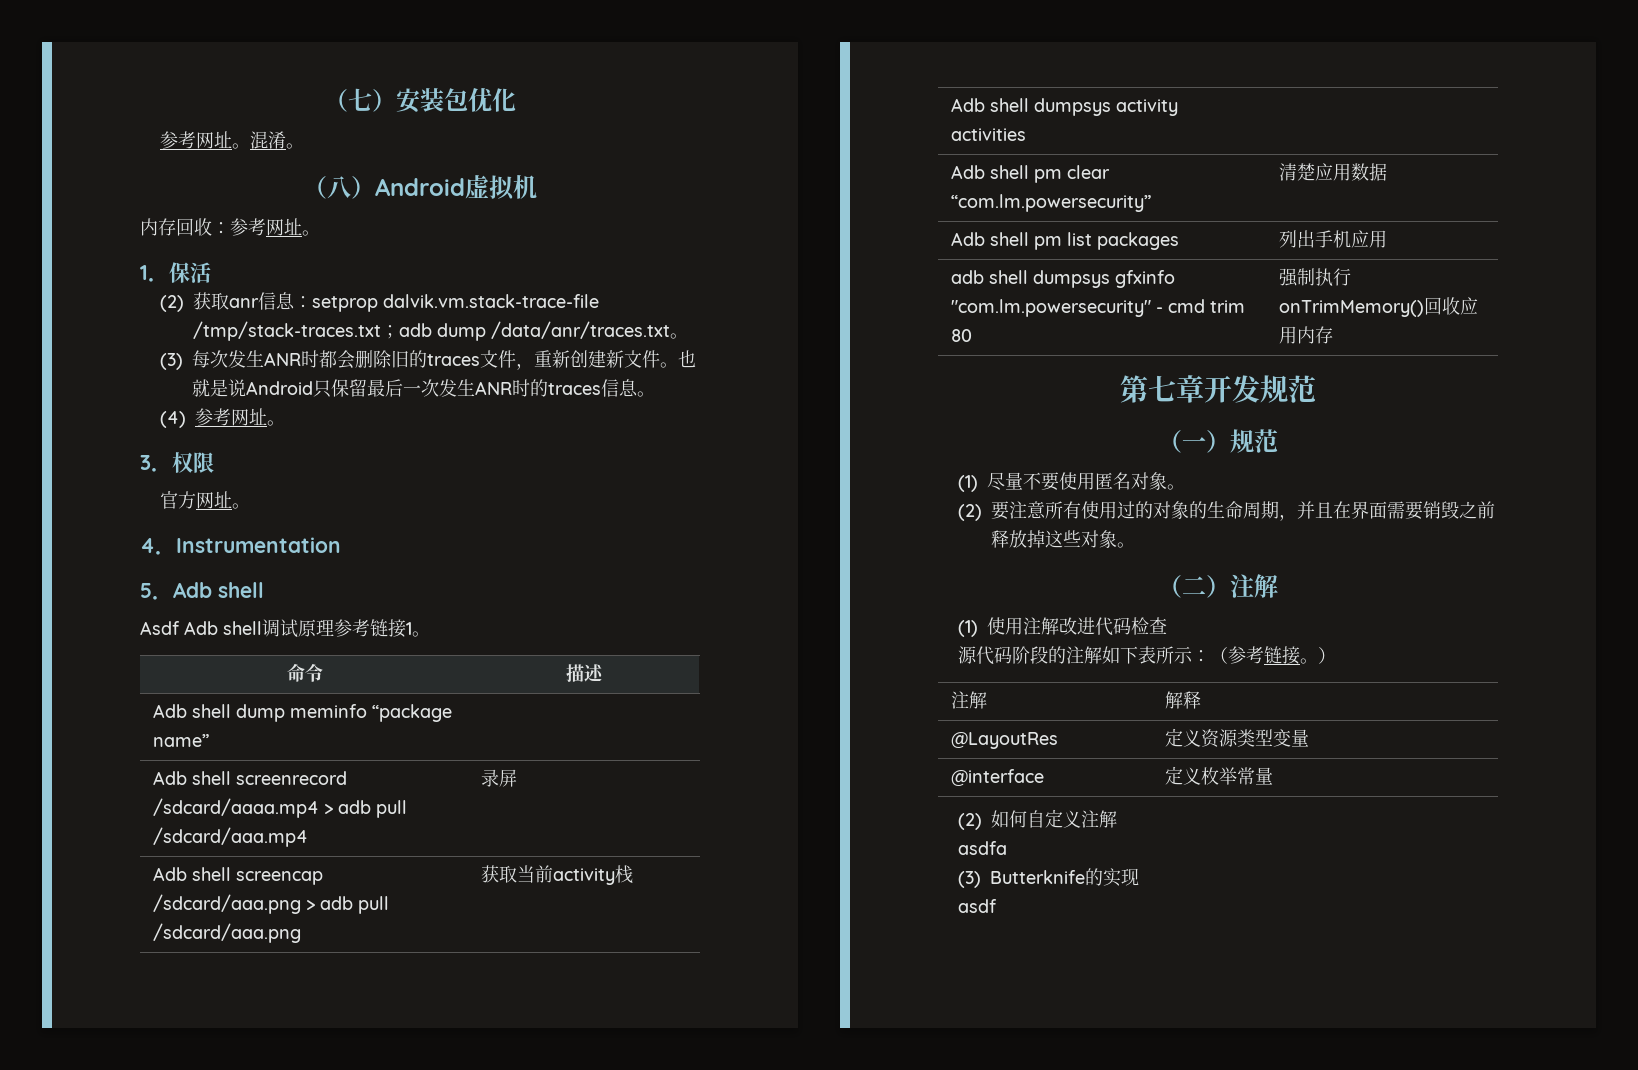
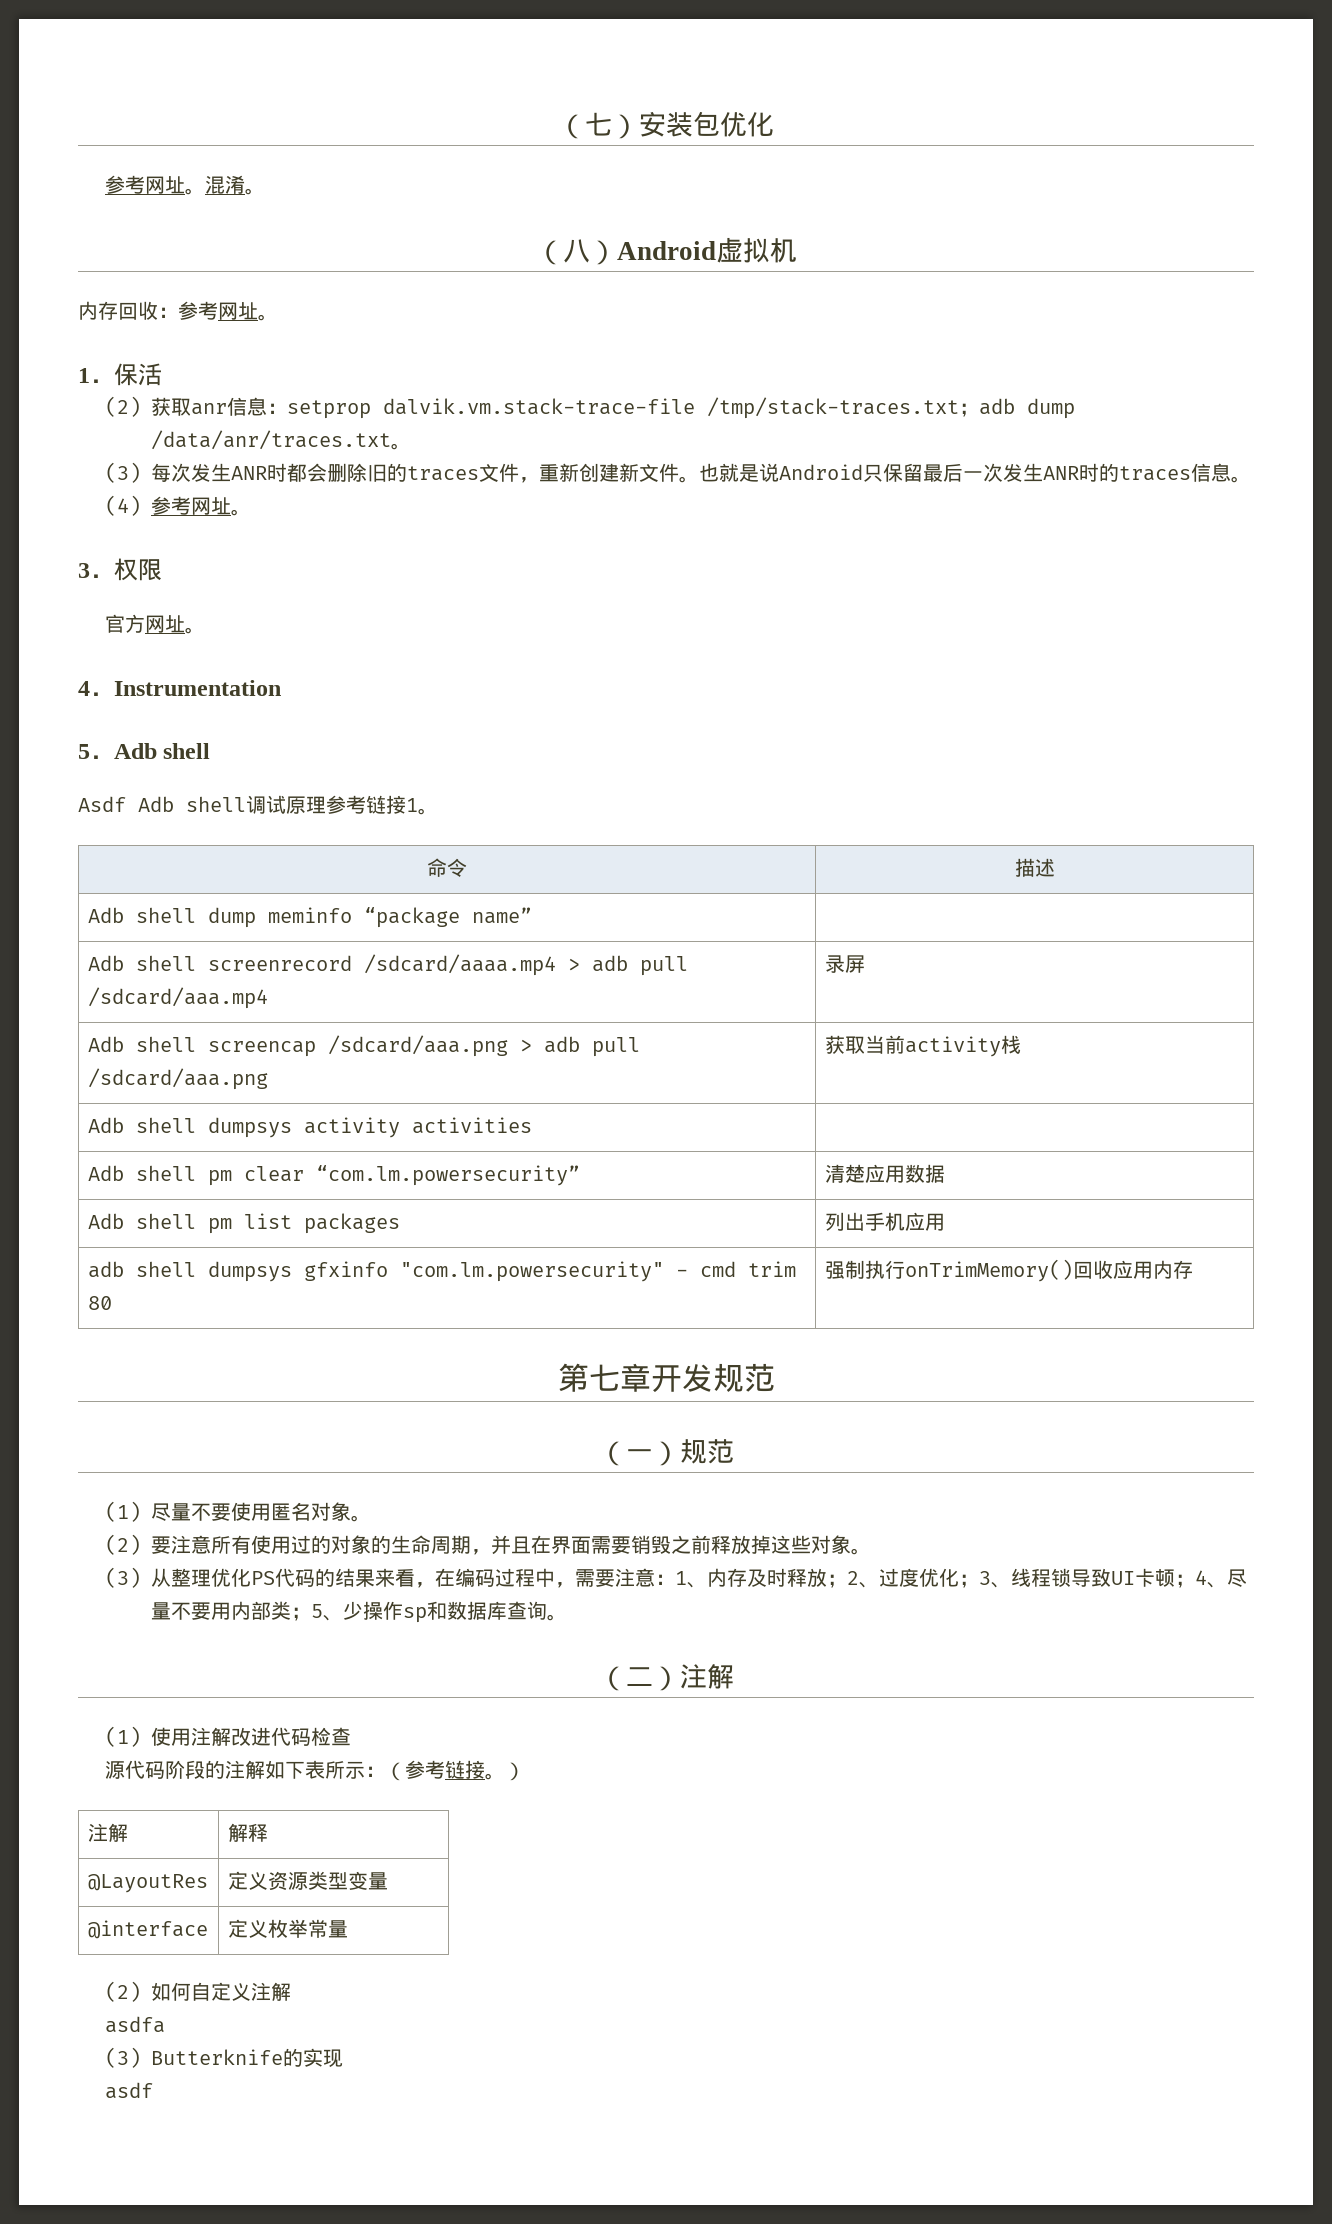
+ (3)从整理优化PS代码的结果来看，在编码过程中，需要注意：1、内存及时释放；2、过度优化；3、线程锁导致UI卡顿；4、尽量不要用内部类；5、少操作sp和数据库查询。

